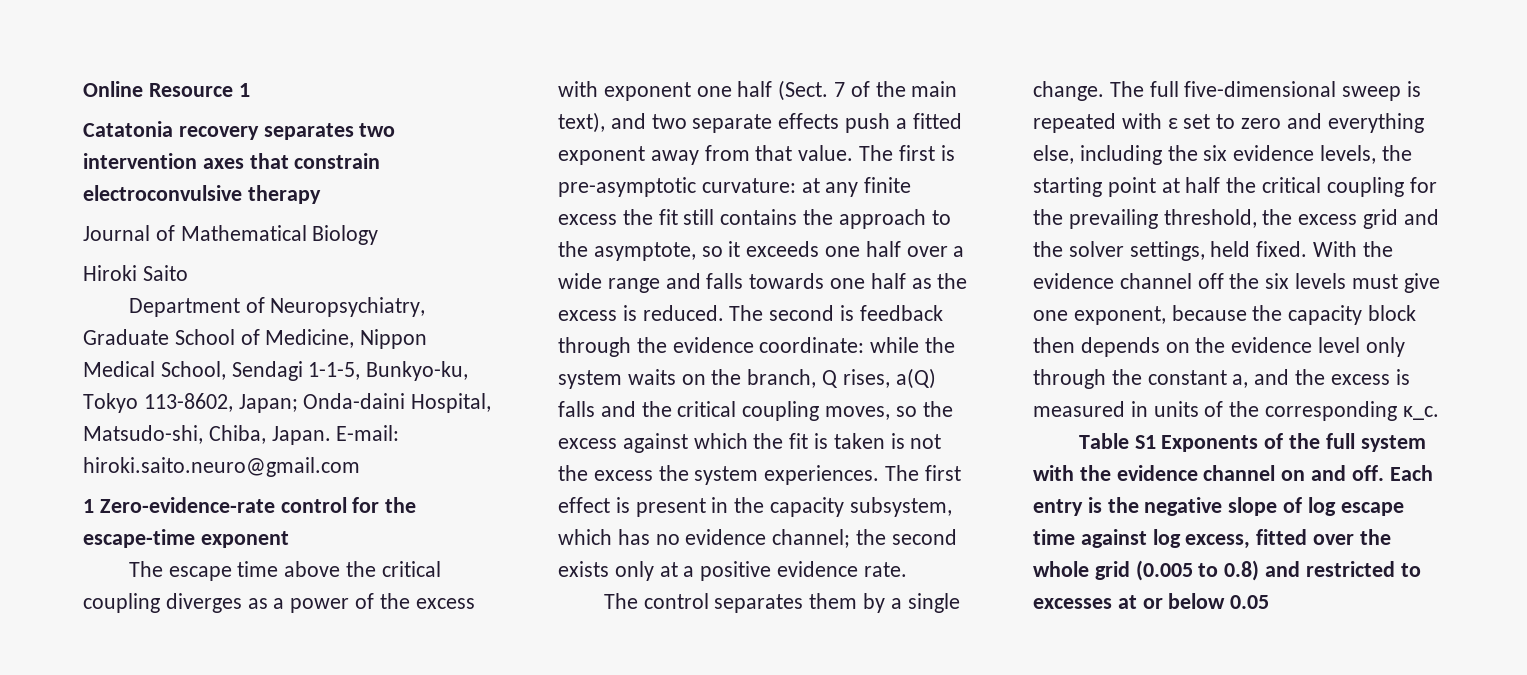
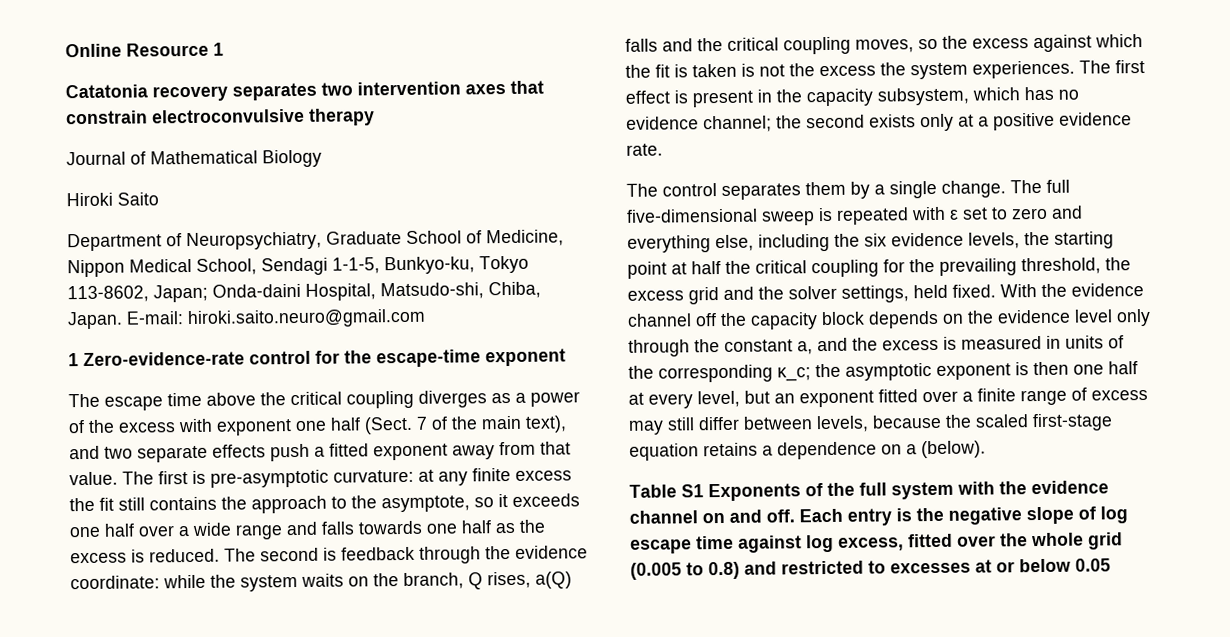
- With the evidence channel off the six levels must give one exponent, because the capacity block then depends on the evidence level only through the constant a, and the excess is measured in units of the corresponding κ_c.
+ With the evidence channel off the capacity block depends on the evidence level only through the constant a, and the excess is measured in units of the corresponding κ_c; the asymptotic exponent is then one half at every level, but an exponent fitted over a finite range of excess may still differ between levels, because the scaled first-stage equation retains a dependence on a (below).

